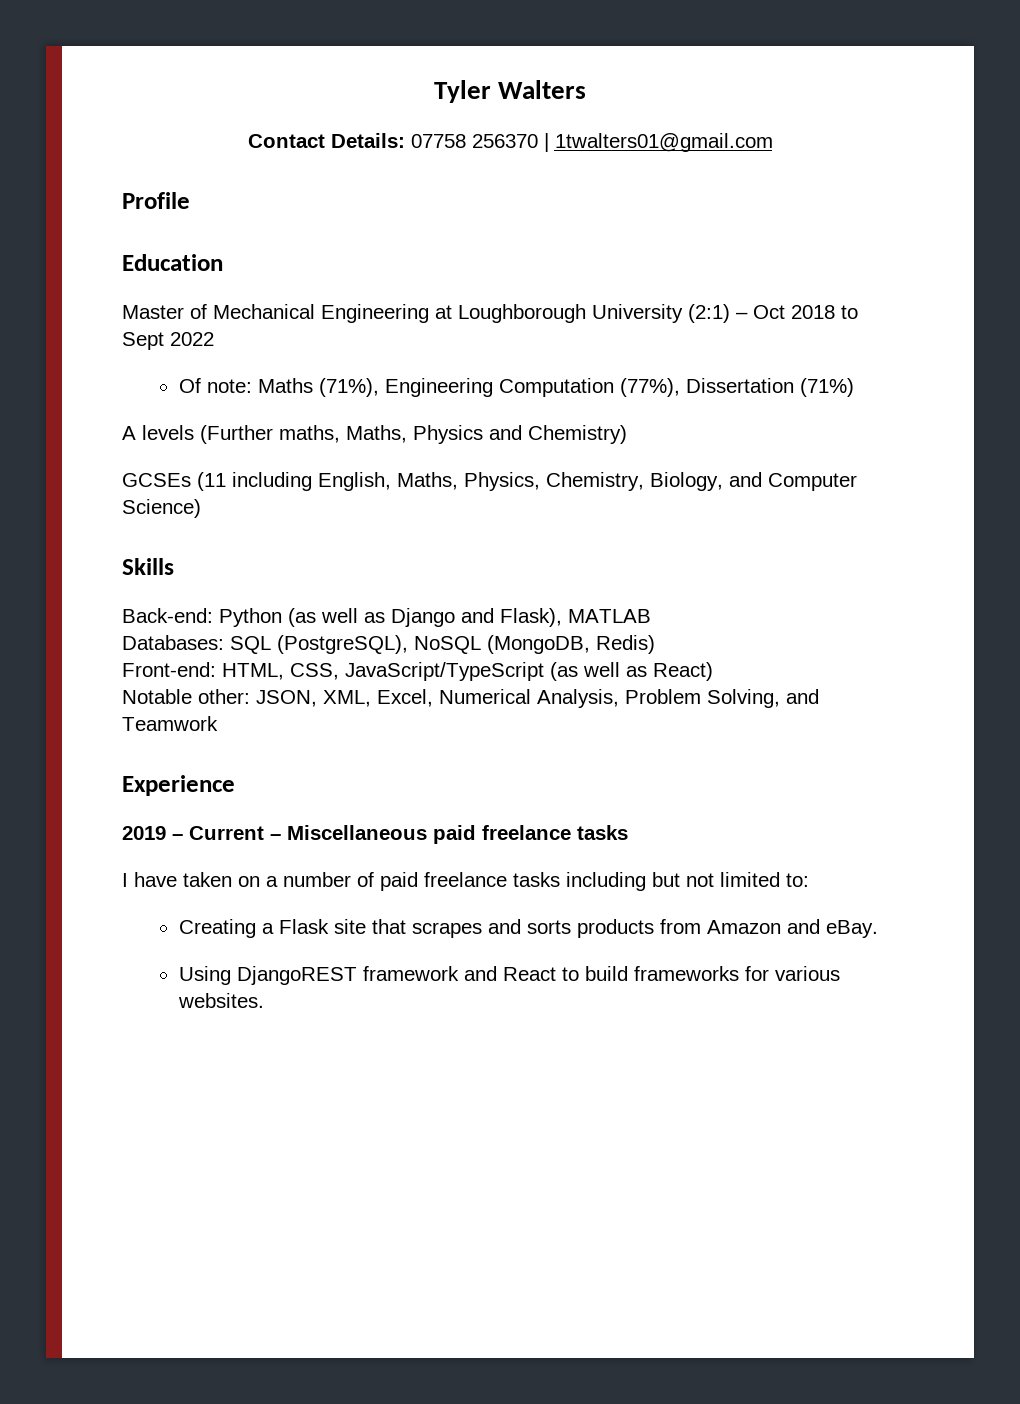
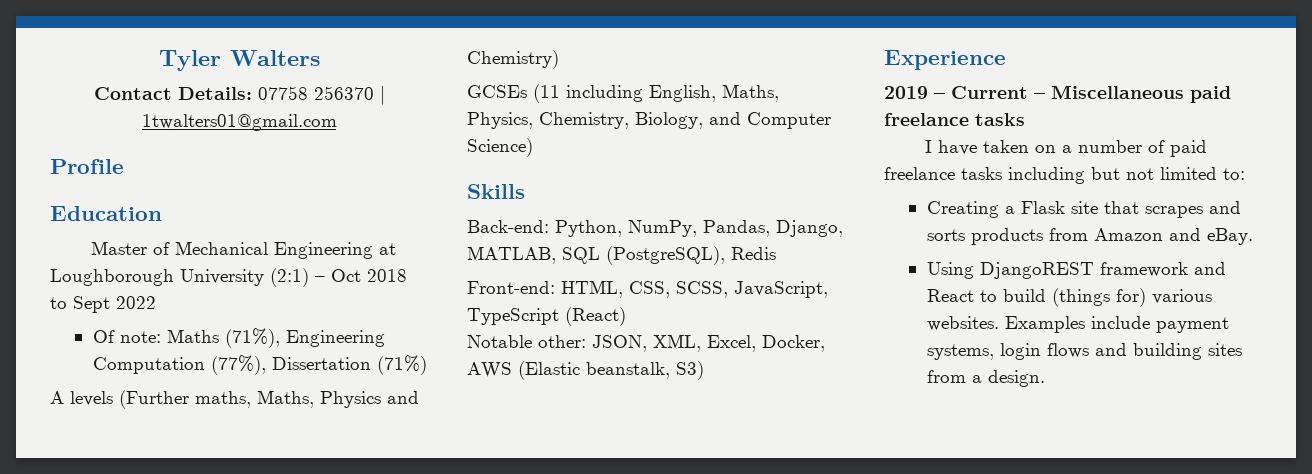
- Back-end: Python (as well as Django and Flask), MATLAB
- Databases: SQL (PostgreSQL), NoSQL (MongoDB, Redis)
- Front-end: HTML, CSS, JavaScript/TypeScript (as well as React)
+ Back-end: Python, NumPy, Pandas, Django, MATLAB, SQL (PostgreSQL), Redis
+ Front-end: HTML, CSS, SCSS, JavaScript, TypeScript (React)
- Notable other: JSON, XML, Excel, Numerical Analysis, Problem Solving, and Teamwork
+ Notable other: JSON, XML, Excel, Docker, AWS (Elastic beanstalk, S3)
- Using DjangoREST framework and React to build frameworks for various websites.
+ Using DjangoREST framework and React to build (things for) various websites. Examples include payment systems, login flows and building sites from a design.

